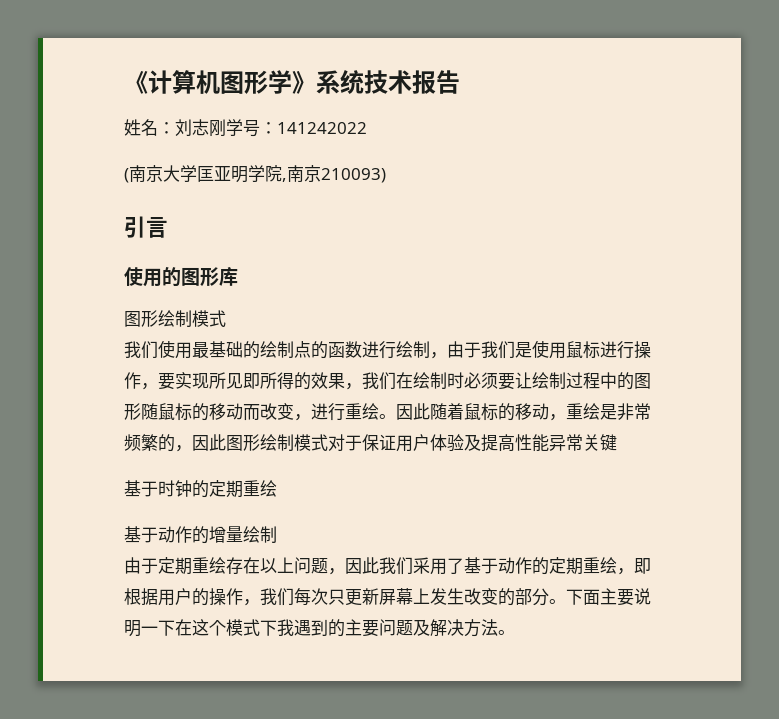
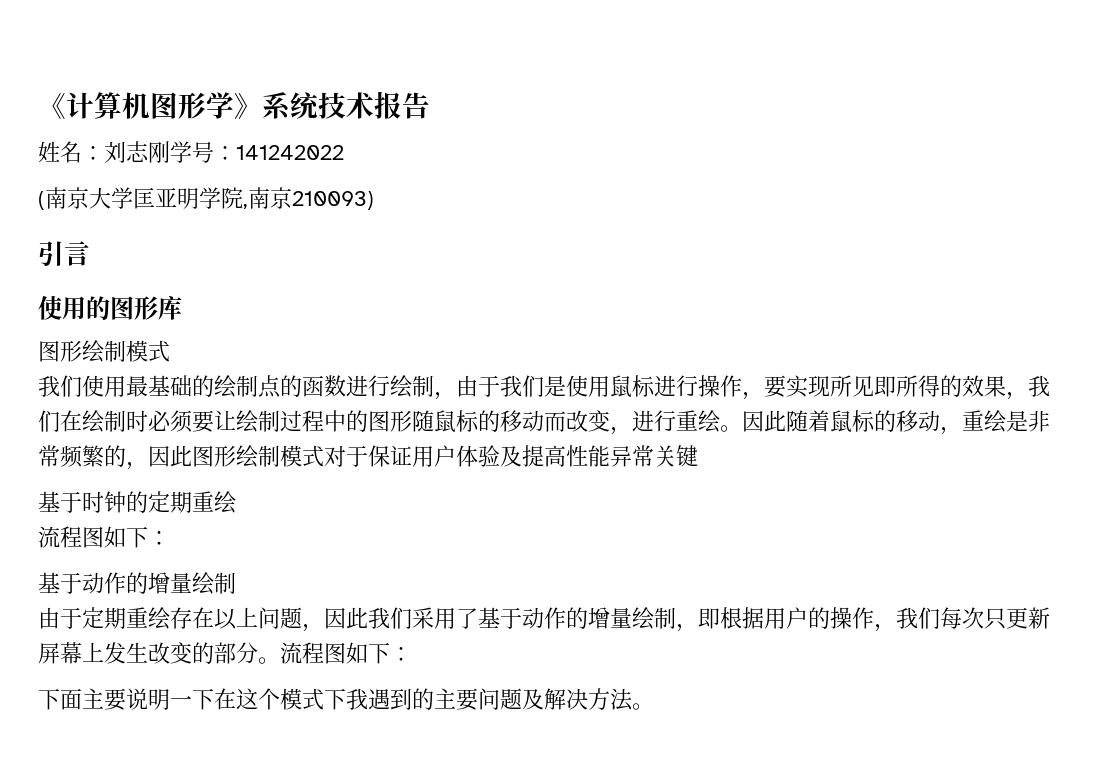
  基于时钟的定期重绘
+ 流程图如下：
- 由于定期重绘存在以上问题，因此我们采用了基于动作的定期重绘，即根据用户的操作，我们每次只更新屏幕上发生改变的部分。下面主要说明一下在这个模式下我遇到的主要问题及解决方法。
+ 由于定期重绘存在以上问题，因此我们采用了基于动作的增量绘制，即根据用户的操作，我们每次只更新屏幕上发生改变的部分。流程图如下：
+ 下面主要说明一下在这个模式下我遇到的主要问题及解决方法。

